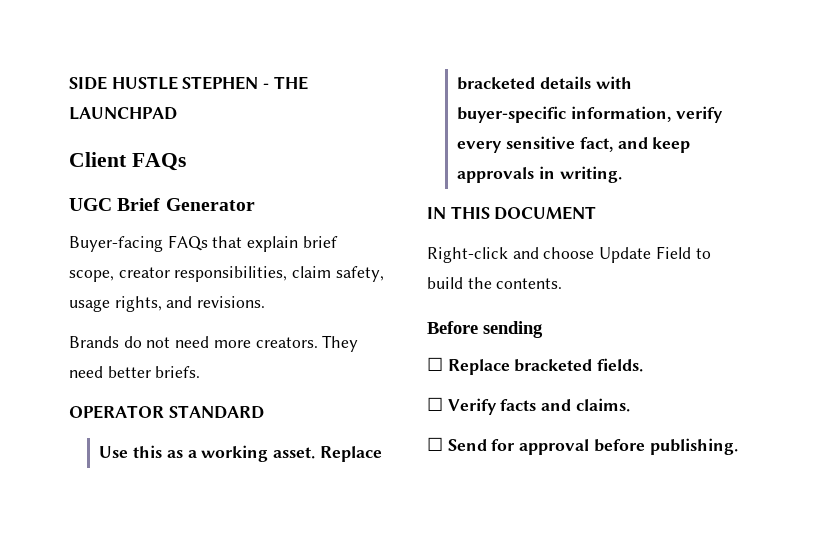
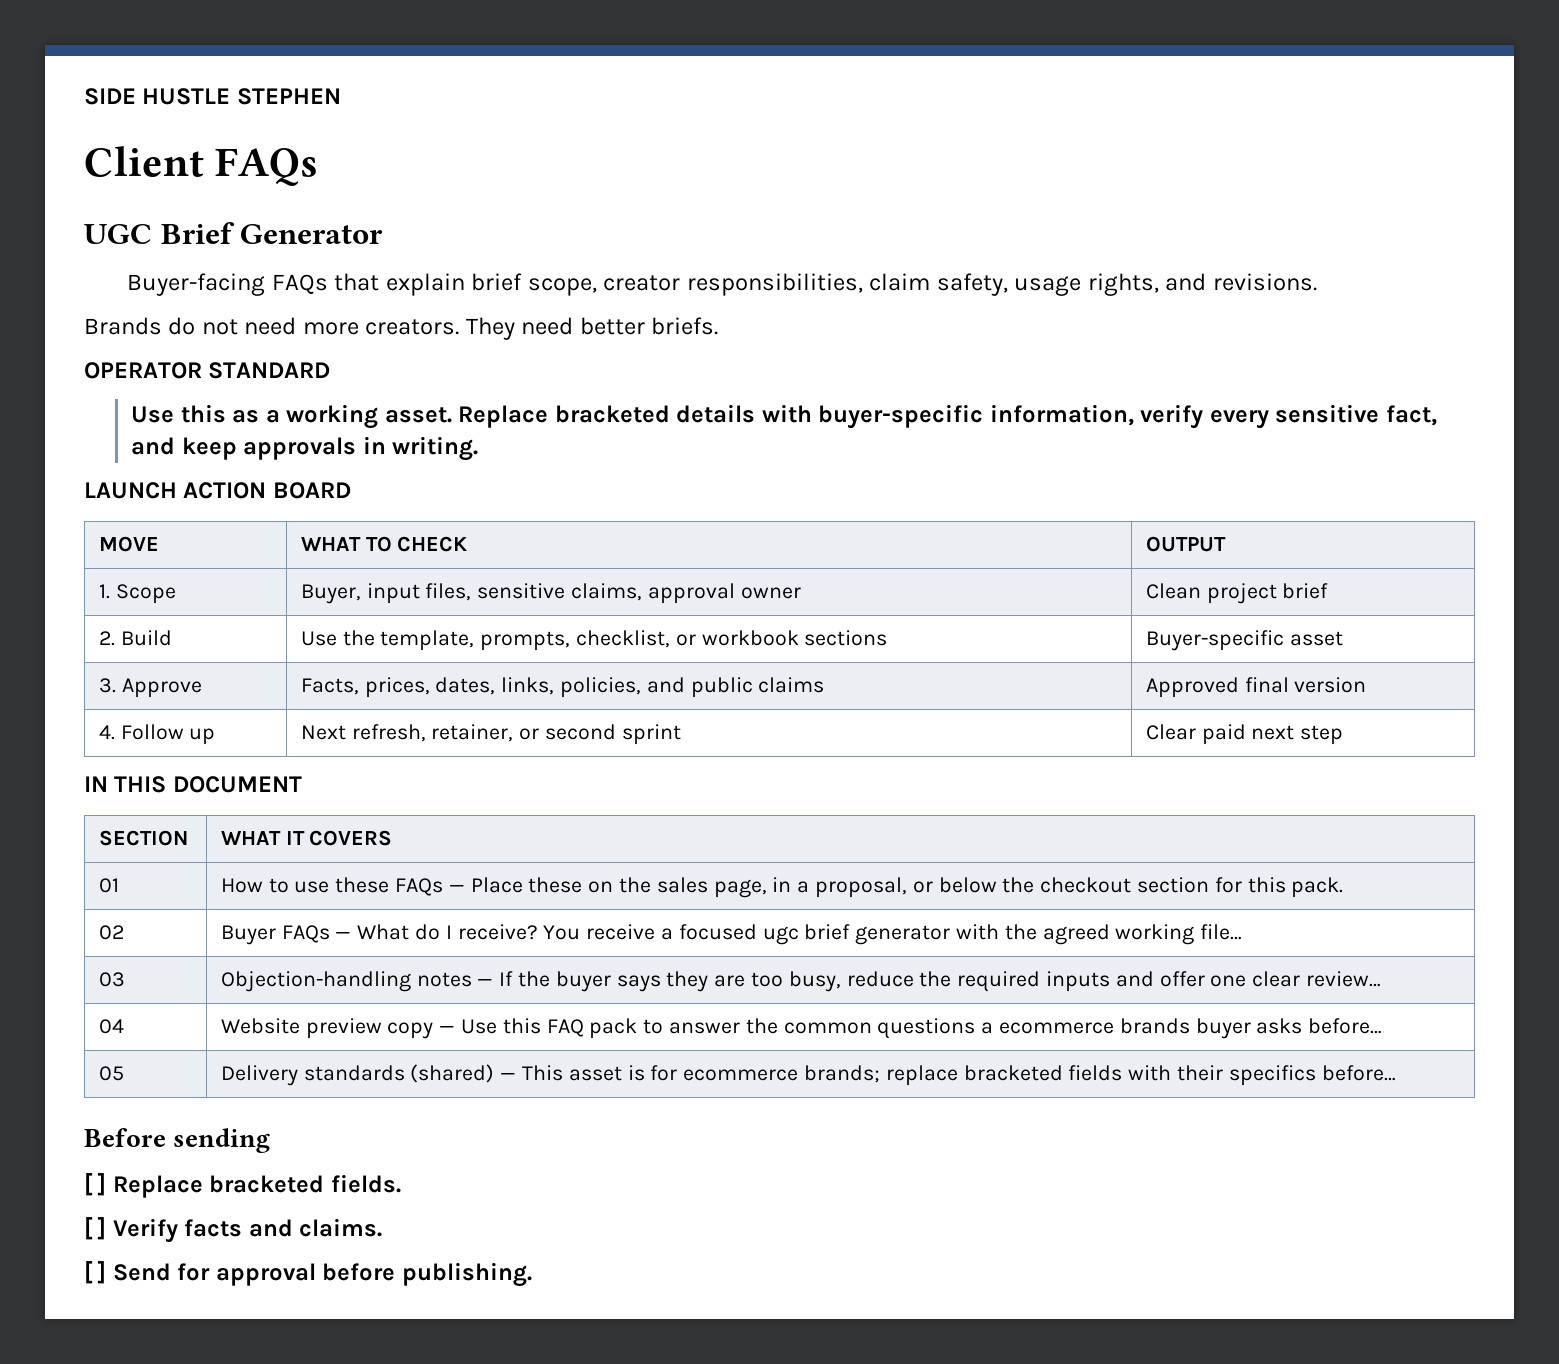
- SIDE HUSTLE STEPHEN - THE LAUNCHPAD
+ SIDE HUSTLE STEPHEN
+ LAUNCH ACTION BOARD
+ MOVE | WHAT TO CHECK | OUTPUT
+ 1. Scope | Buyer, input files, sensitive claims, approval owner | Clean project brief
+ 2. Build | Use the template, prompts, checklist, or workbook sections | Buyer-specific asset
+ 3. Approve | Facts, prices, dates, links, policies, and public claims | Approved final version
+ 4. Follow up | Next refresh, retainer, or second sprint | Clear paid next step
  IN THIS DOCUMENT
- Right-click and choose Update Field to build the contents.
+ SECTION | WHAT IT COVERS
+ 01 | How to use these FAQs — Place these on the sales page, in a proposal, or below the checkout section for this pack.
+ 02 | Buyer FAQs — What do I receive? You receive a focused ugc brief generator with the agreed working file…
+ 03 | Objection-handling notes — If the buyer says they are too busy, reduce the required inputs and offer one clear review…
+ 04 | Website preview copy — Use this FAQ pack to answer the common questions a ecommerce brands buyer asks before…
+ 05 | Delivery standards (shared) — This asset is for ecommerce brands; replace bracketed fields with their specifics before…
- ☐ Replace bracketed fields.
+ [ ] Replace bracketed fields.
- ☐ Verify facts and claims.
+ [ ] Verify facts and claims.
- ☐ Send for approval before publishing.
+ [ ] Send for approval before publishing.

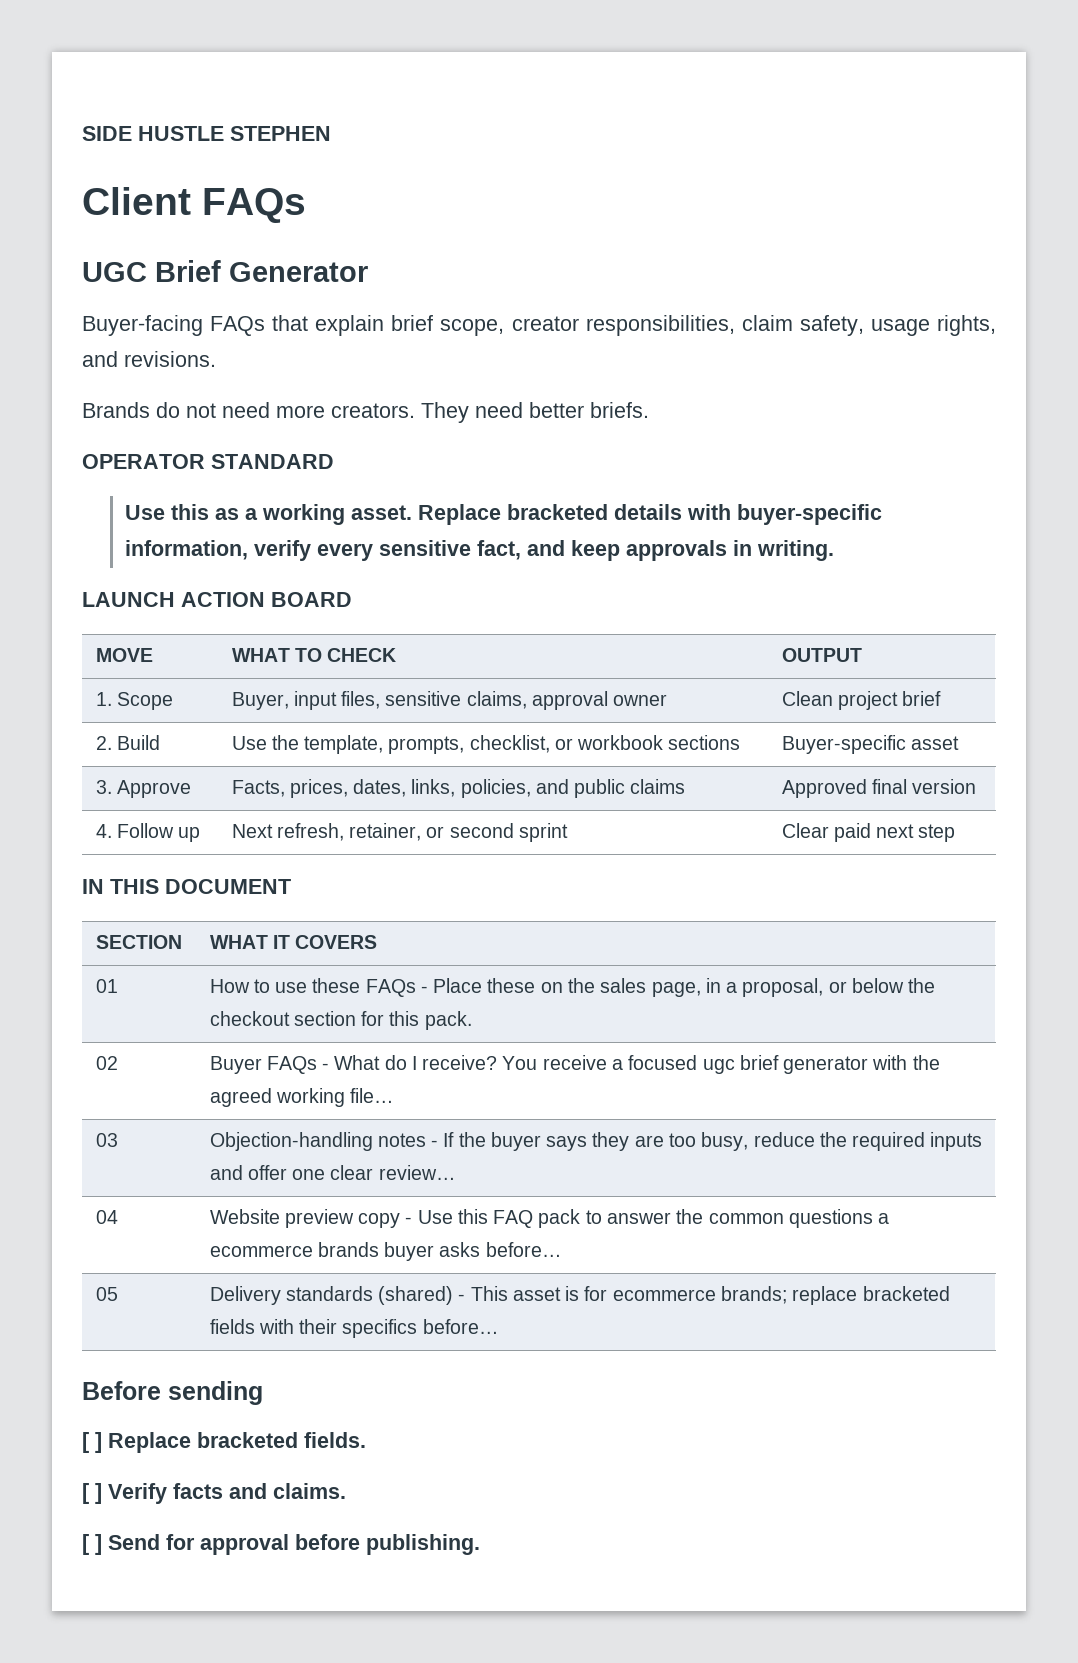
- 01 | How to use these FAQs — Place these on the sales page, in a proposal, or below the checkout section for this pack.
+ 01 | How to use these FAQs - Place these on the sales page, in a proposal, or below the checkout section for this pack.
- 02 | Buyer FAQs — What do I receive? You receive a focused ugc brief generator with the agreed working file…
+ 02 | Buyer FAQs - What do I receive? You receive a focused ugc brief generator with the agreed working file…
- 03 | Objection-handling notes — If the buyer says they are too busy, reduce the required inputs and offer one clear review…
+ 03 | Objection-handling notes - If the buyer says they are too busy, reduce the required inputs and offer one clear review…
- 04 | Website preview copy — Use this FAQ pack to answer the common questions a ecommerce brands buyer asks before…
+ 04 | Website preview copy - Use this FAQ pack to answer the common questions a ecommerce brands buyer asks before…
- 05 | Delivery standards (shared) — This asset is for ecommerce brands; replace bracketed fields with their specifics before…
+ 05 | Delivery standards (shared) - This asset is for ecommerce brands; replace bracketed fields with their specifics before…

